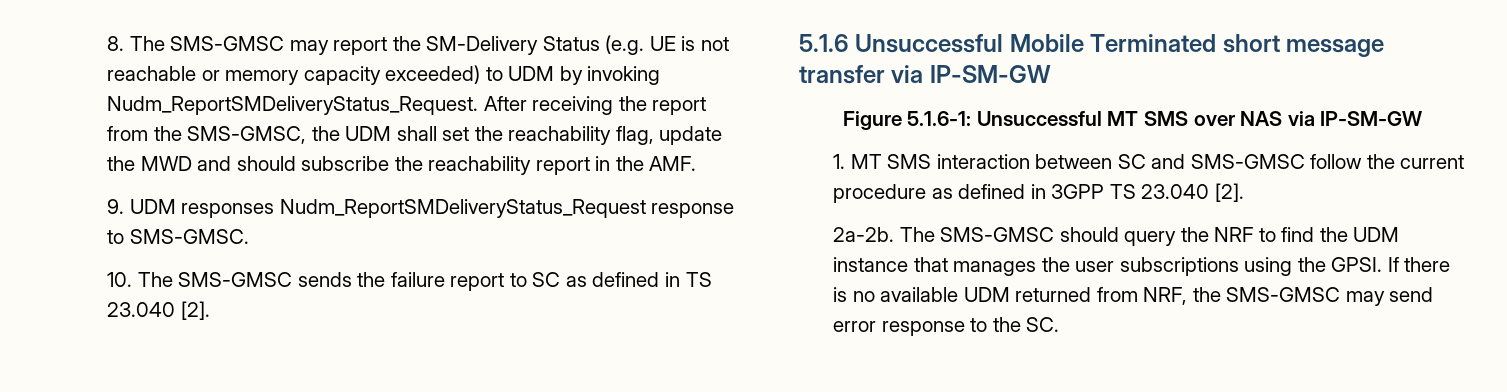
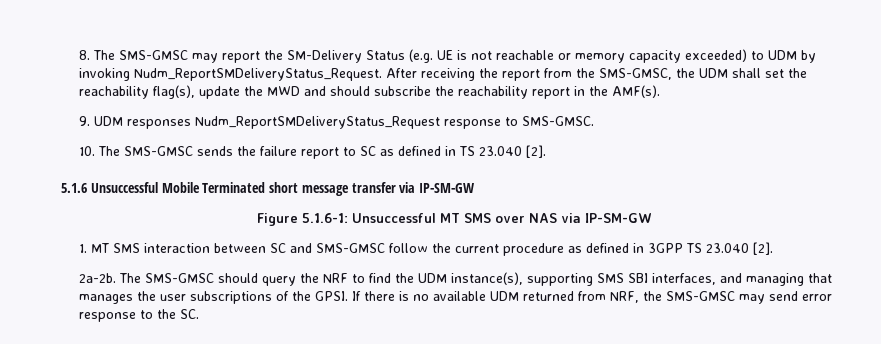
- After receiving the report from the SMS-GMSC, the UDM shall set the reachability flag, update the MWD and should subscribe the reachability report in the AMF.
+ After receiving the report from the SMS-GMSC, the UDM shall set the reachability flag(s), update the MWD and should subscribe the reachability report in the AMF(s).
- The SMS-GMSC should query the NRF to find the UDM instance that manages the user subscriptions using the GPSI.
+ The SMS-GMSC should query the NRF to find the UDM instance(s), supporting SMS SBI interfaces, and managing that manages the user subscriptions of the GPSI.

